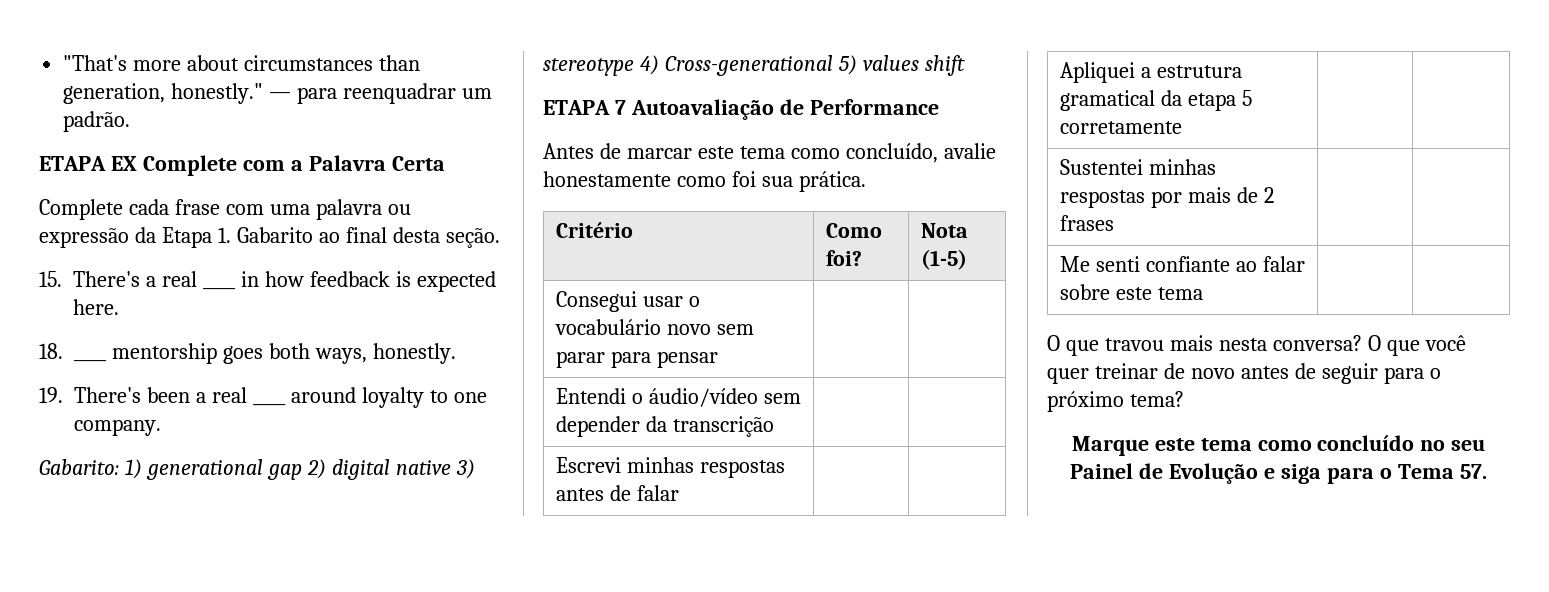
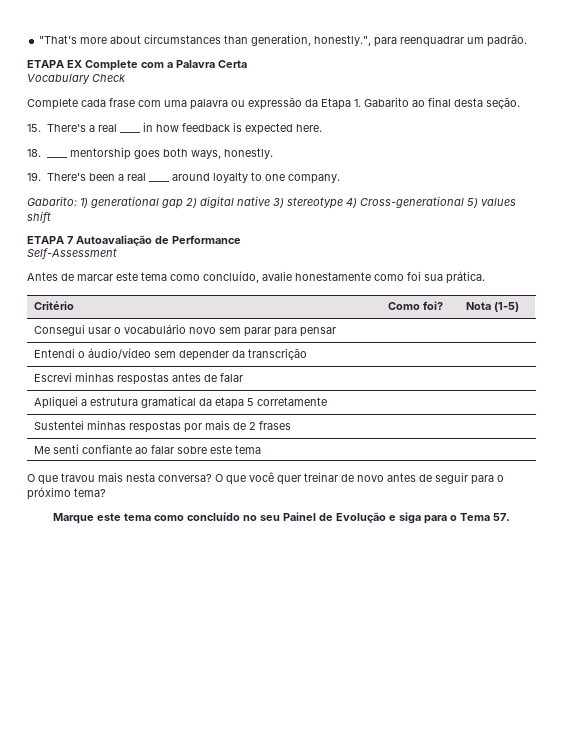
- "That's more about circumstances than generation, honestly." — para reenquadrar um padrão.
+ "That's more about circumstances than generation, honestly.", para reenquadrar um padrão.
+ Vocabulary Check
+ Self-Assessment

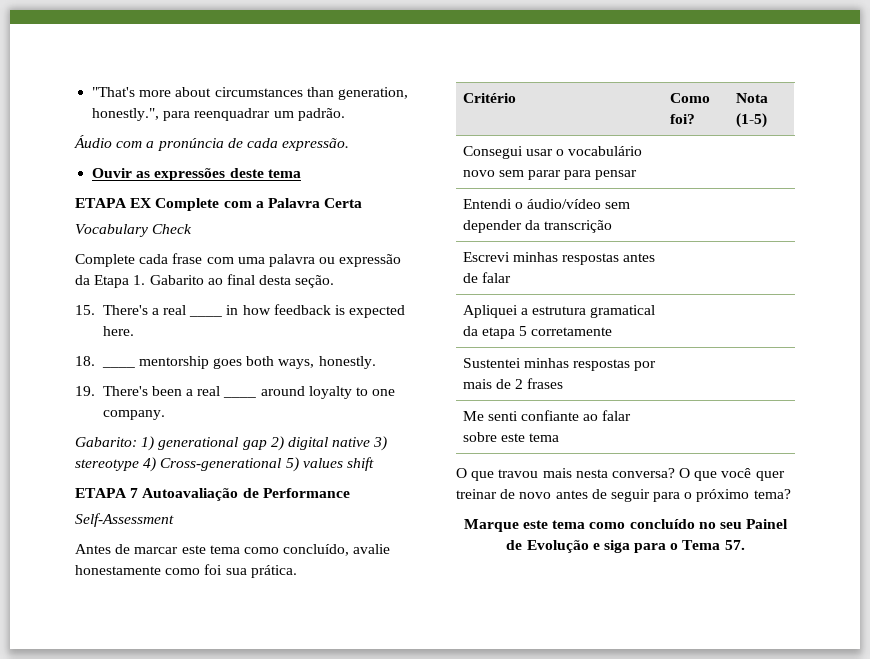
+ Áudio com a pronúncia de cada expressão.
+ Ouvir as expressões deste tema

